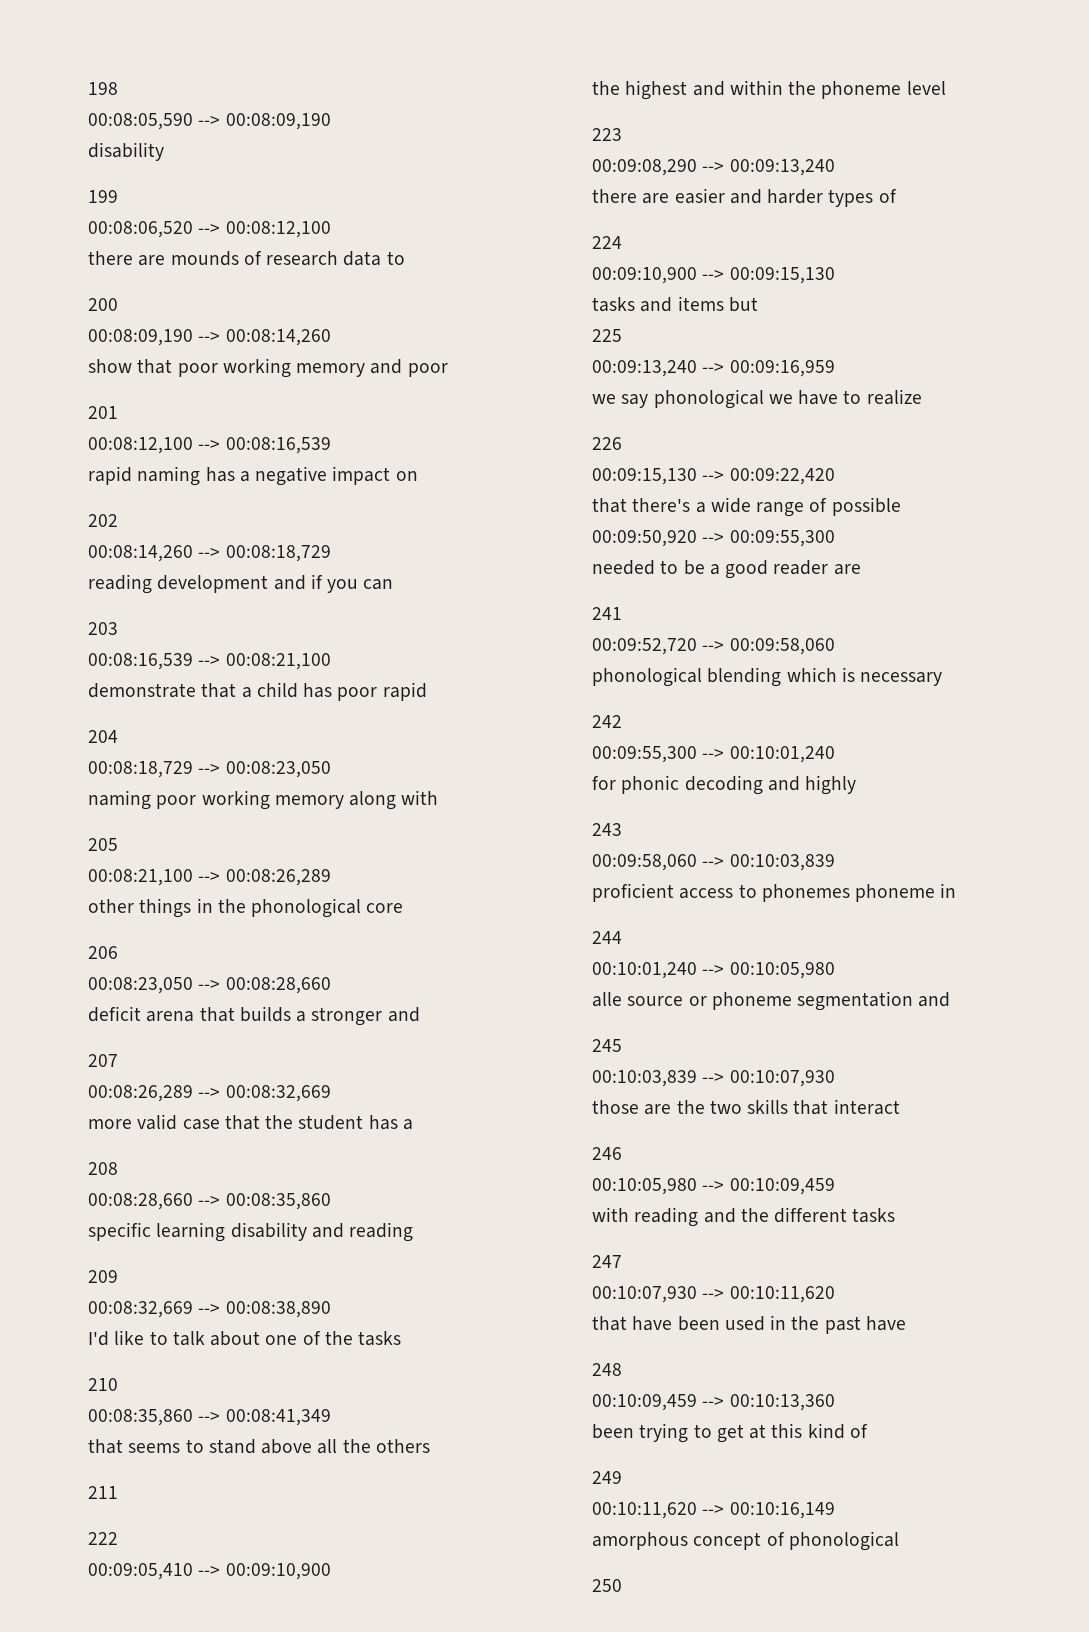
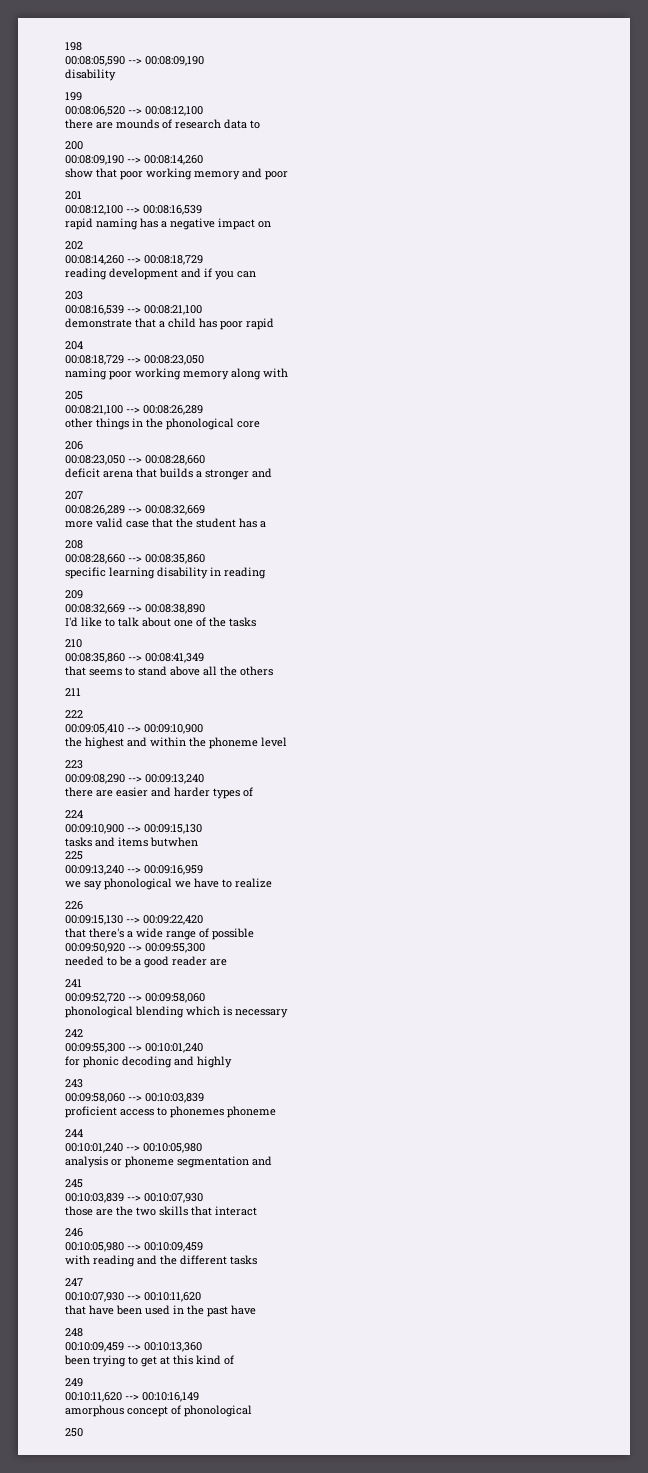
- specific learning disability and reading
+ specific learning disability in reading
- tasks and items but
+ tasks and items butwhen
- proficient access to phonemes phoneme in
+ proficient access to phonemes phoneme
- alle source or phoneme segmentation and
+ analysis or phoneme segmentation and

